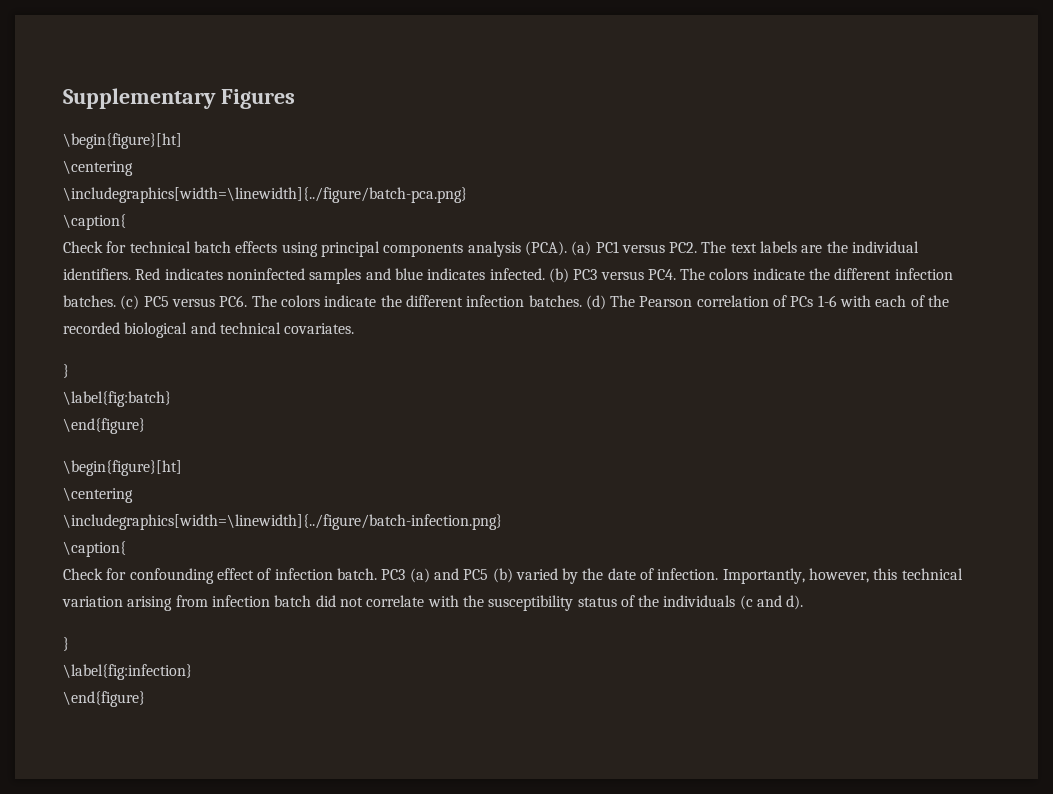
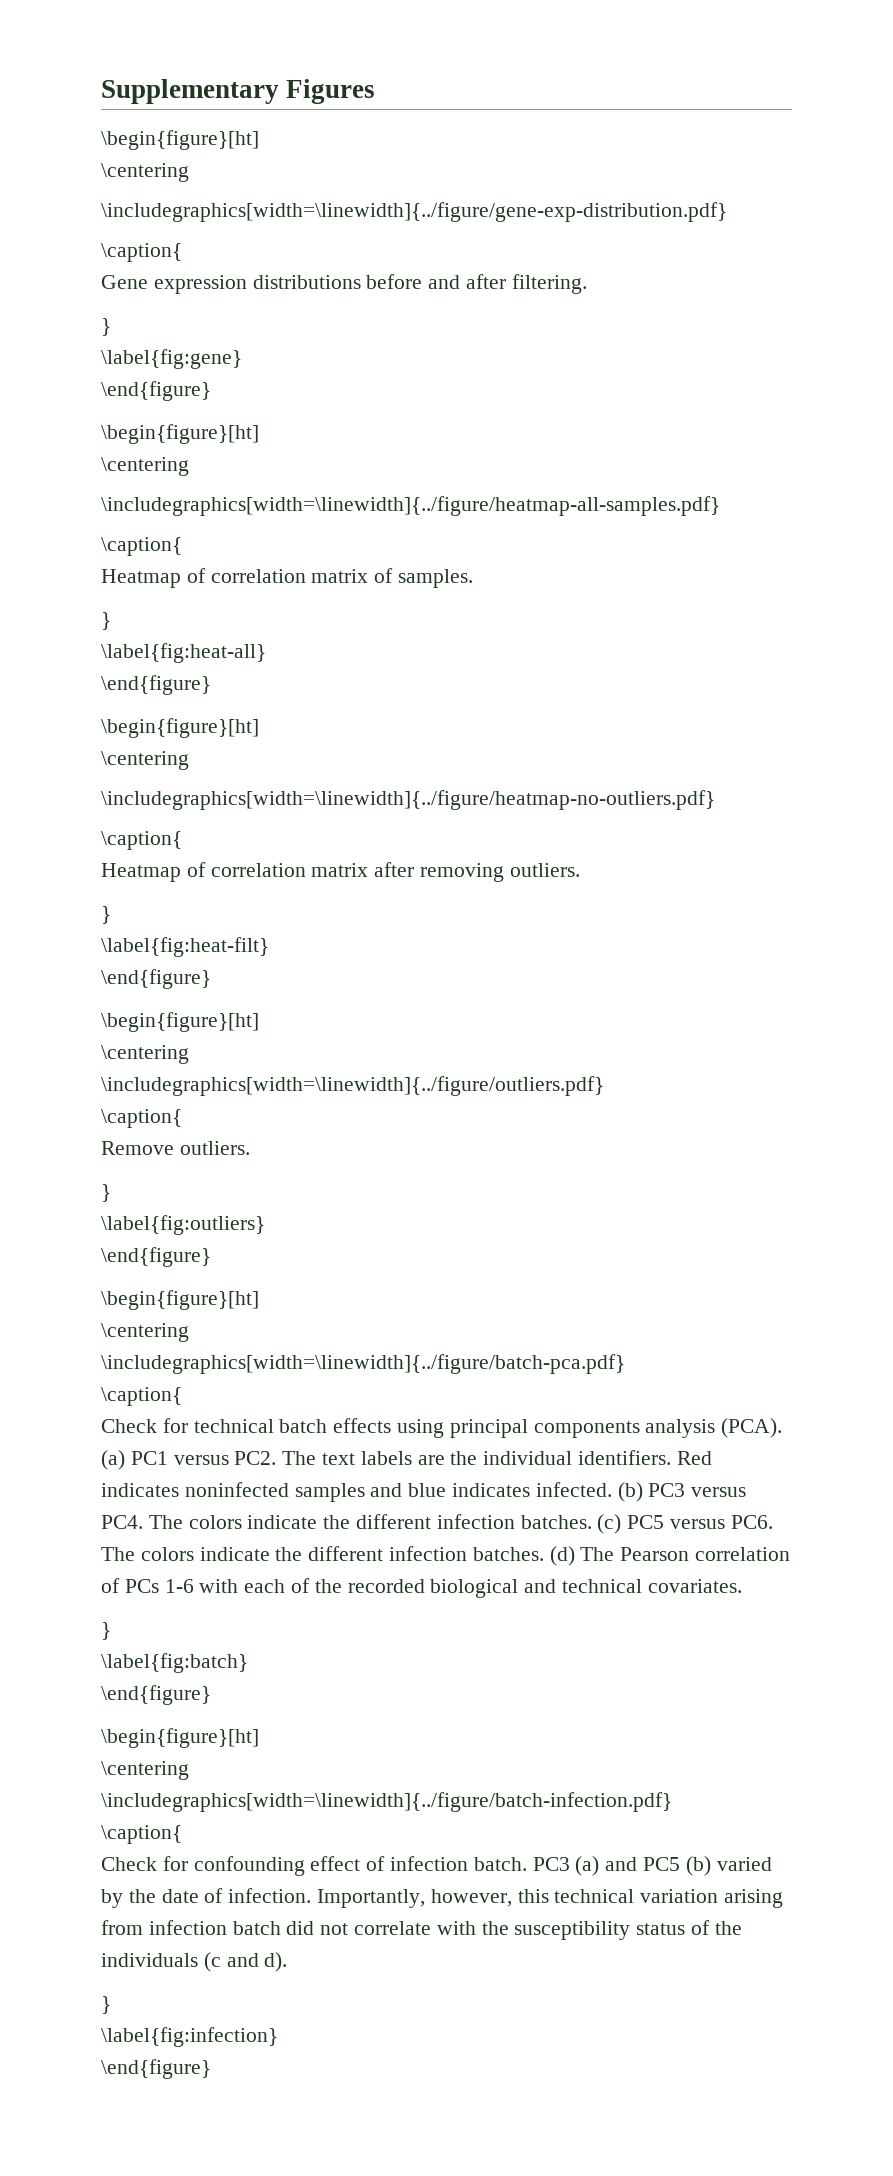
- \includegraphics[width=\linewidth]{../figure/batch-pca.png}
+ \includegraphics[width=\linewidth]{../figure/gene-exp-distribution.pdf}
+ \caption{
+ Gene expression distributions before and after filtering.
+ }
+ \label{fig:gene}
+ \end{figure}
+ \begin{figure}[ht]
+ \centering
+ \includegraphics[width=\linewidth]{../figure/heatmap-all-samples.pdf}
+ \caption{
+ Heatmap of correlation matrix of samples.
+ }
+ \label{fig:heat-all}
+ \end{figure}
+ \begin{figure}[ht]
+ \centering
+ \includegraphics[width=\linewidth]{../figure/heatmap-no-outliers.pdf}
+ \caption{
+ Heatmap of correlation matrix after removing outliers.
+ }
+ \label{fig:heat-filt}
+ \end{figure}
+ \begin{figure}[ht]
+ \centering
+ \includegraphics[width=\linewidth]{../figure/outliers.pdf}
+ \caption{
+ Remove outliers.
+ }
+ \label{fig:outliers}
+ \end{figure}
+ \begin{figure}[ht]
+ \centering
+ \includegraphics[width=\linewidth]{../figure/batch-pca.pdf}
- \includegraphics[width=\linewidth]{../figure/batch-infection.png}
+ \includegraphics[width=\linewidth]{../figure/batch-infection.pdf}

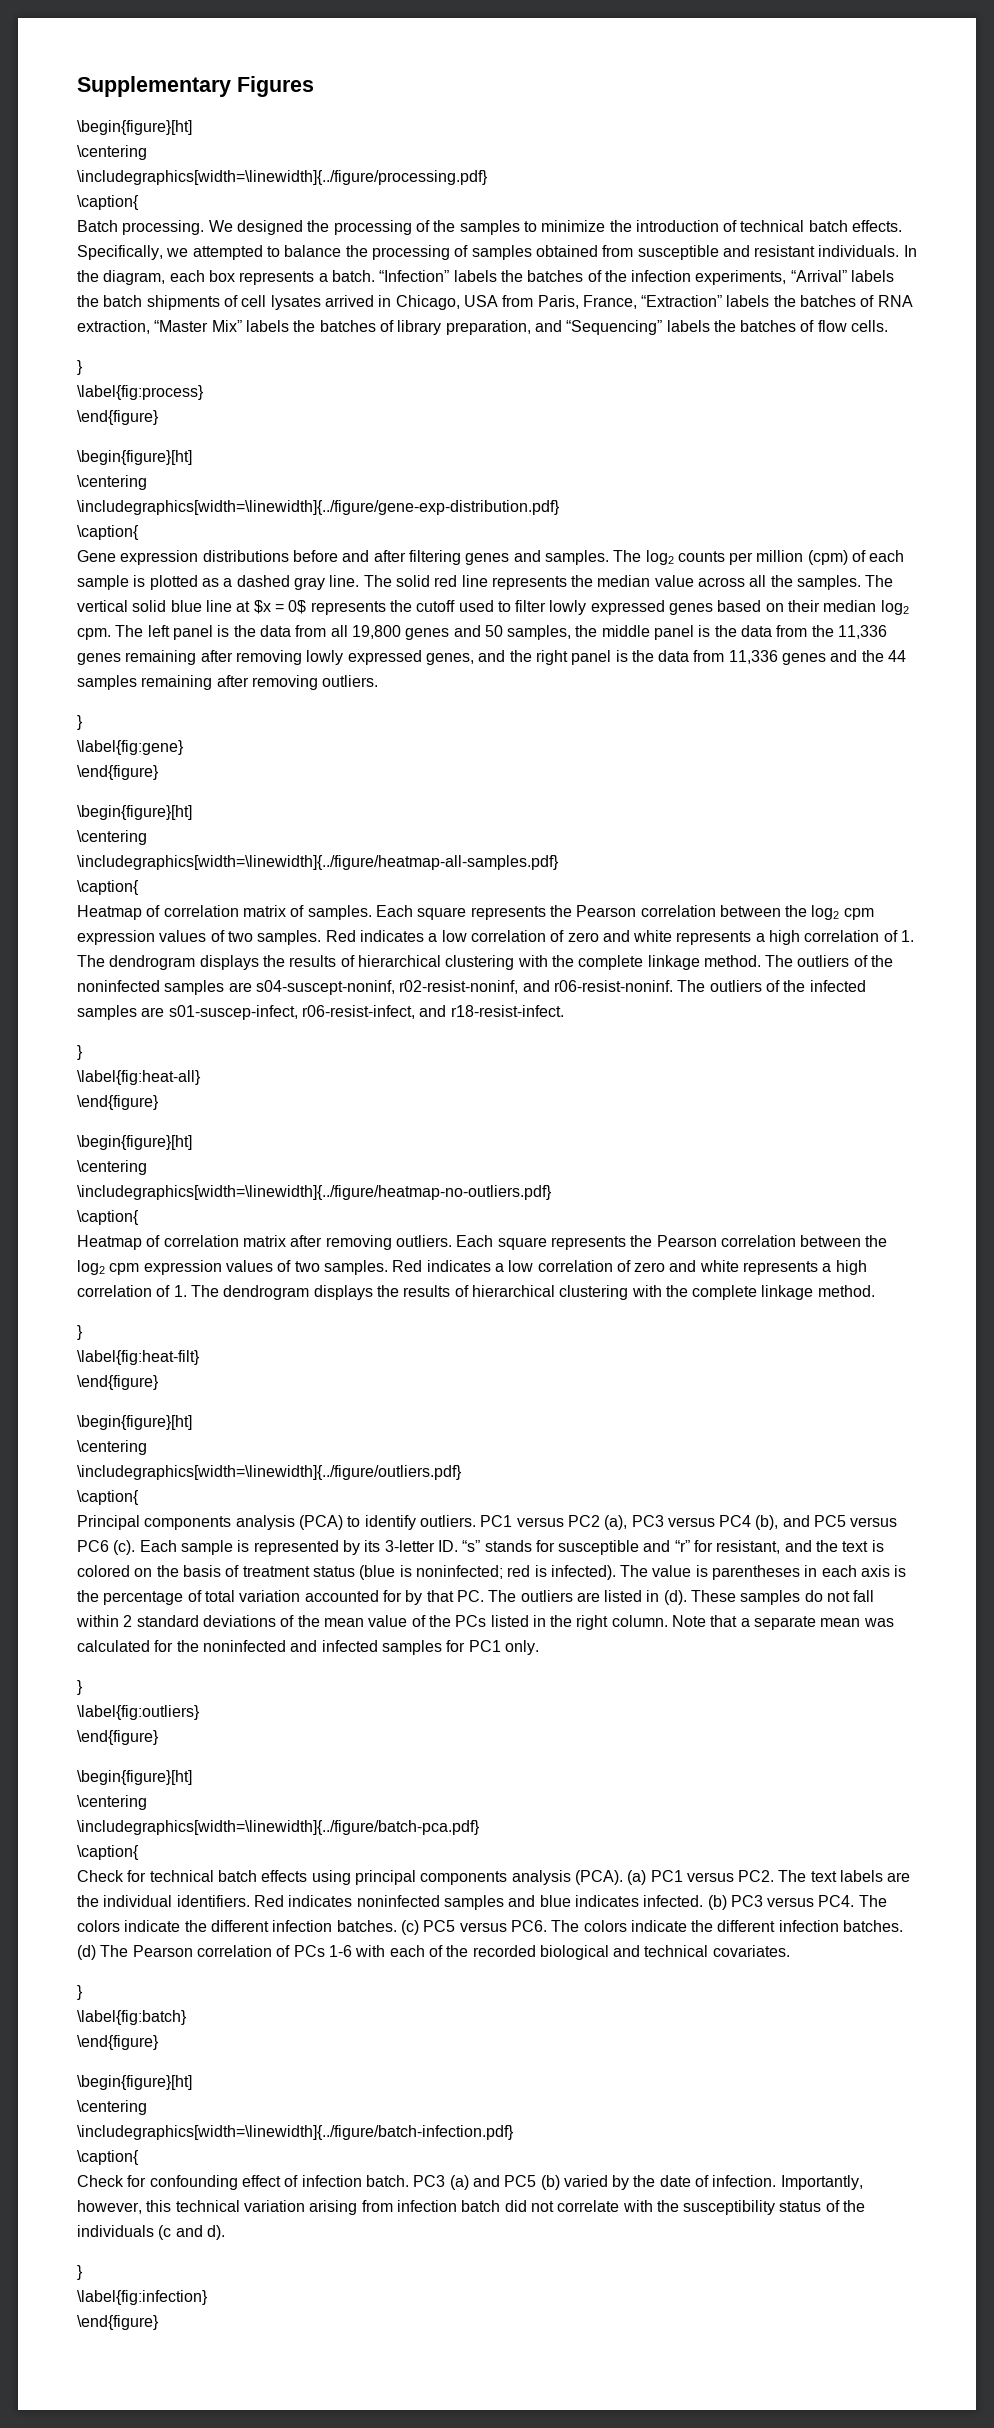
+ \includegraphics[width=\linewidth]{../figure/processing.pdf}
+ \caption{
+ Batch processing. We designed the processing of the samples to minimize the introduction of technical batch effects. Specifically, we attempted to balance the processing of samples obtained from susceptible and resistant individuals. In the diagram, each box represents a batch. “Infection” labels the batches of the infection experiments, “Arrival” labels the batch shipments of cell lysates arrived in Chicago, USA from Paris, France, “Extraction” labels the batches of RNA extraction, “Master Mix” labels the batches of library preparation, and “Sequencing” labels the batches of flow cells.
+ }
+ \label{fig:process}
+ \end{figure}
+ \begin{figure}[ht]
+ \centering
- Gene expression distributions before and after filtering.
+ Gene expression distributions before and after filtering genes and samples. The log2 counts per million (cpm) of each sample is plotted as a dashed gray line. The solid red line represents the median value across all the samples. The vertical solid blue line at $x = 0$ represents the cutoff used to filter lowly expressed genes based on their median log2 cpm. The left panel is the data from all 19,800 genes and 50 samples, the middle panel is the data from the 11,336 genes remaining after removing lowly expressed genes, and the right panel is the data from 11,336 genes and the 44 samples remaining after removing outliers.
+ Each square represents the Pearson correlation between the log2 cpm expression values of two samples. Red indicates a low correlation of zero and white represents a high correlation of 1. The dendrogram displays the results of hierarchical clustering with the complete linkage method. The outliers of the noninfected samples are s04-suscept-noninf, r02-resist-noninf, and r06-resist-noninf. The outliers of the infected samples are s01-suscep-infect, r06-resist-infect, and r18-resist-infect.
- Heatmap of correlation matrix after removing outliers.
+ Heatmap of correlation matrix after removing outliers. Each square represents the Pearson correlation between the log2 cpm expression values of two samples. Red indicates a low correlation of zero and white represents a high correlation of 1. The dendrogram displays the results of hierarchical clustering with the complete linkage method.
- Remove outliers.
+ Principal components analysis (PCA) to identify outliers. PC1 versus PC2 (a), PC3 versus PC4 (b), and PC5 versus PC6 (c). Each sample is represented by its 3-letter ID. “s” stands for susceptible and “r” for resistant, and the text is colored on the basis of treatment status (blue is noninfected; red is infected). The value is parentheses in each axis is the percentage of total variation accounted for by that PC. The outliers are listed in (d). These samples do not fall within 2 standard deviations of the mean value of the PCs listed in the right column. Note that a separate mean was calculated for the noninfected and infected samples for PC1 only.

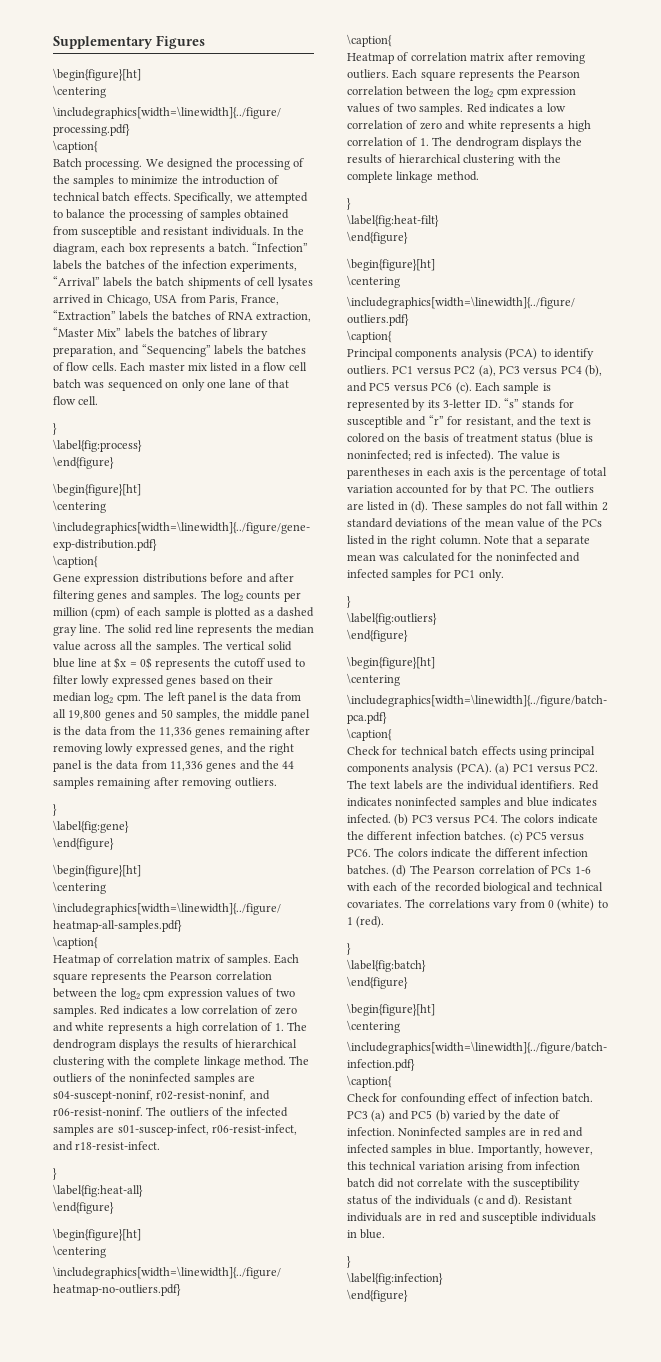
+ Each master mix listed in a flow cell batch was sequenced on only one lane of that flow cell.
+ The correlations vary from 0 (white) to 1 (red).
+ Noninfected samples are in red and infected samples in blue.
+ Resistant individuals are in red and susceptible individuals in blue.

